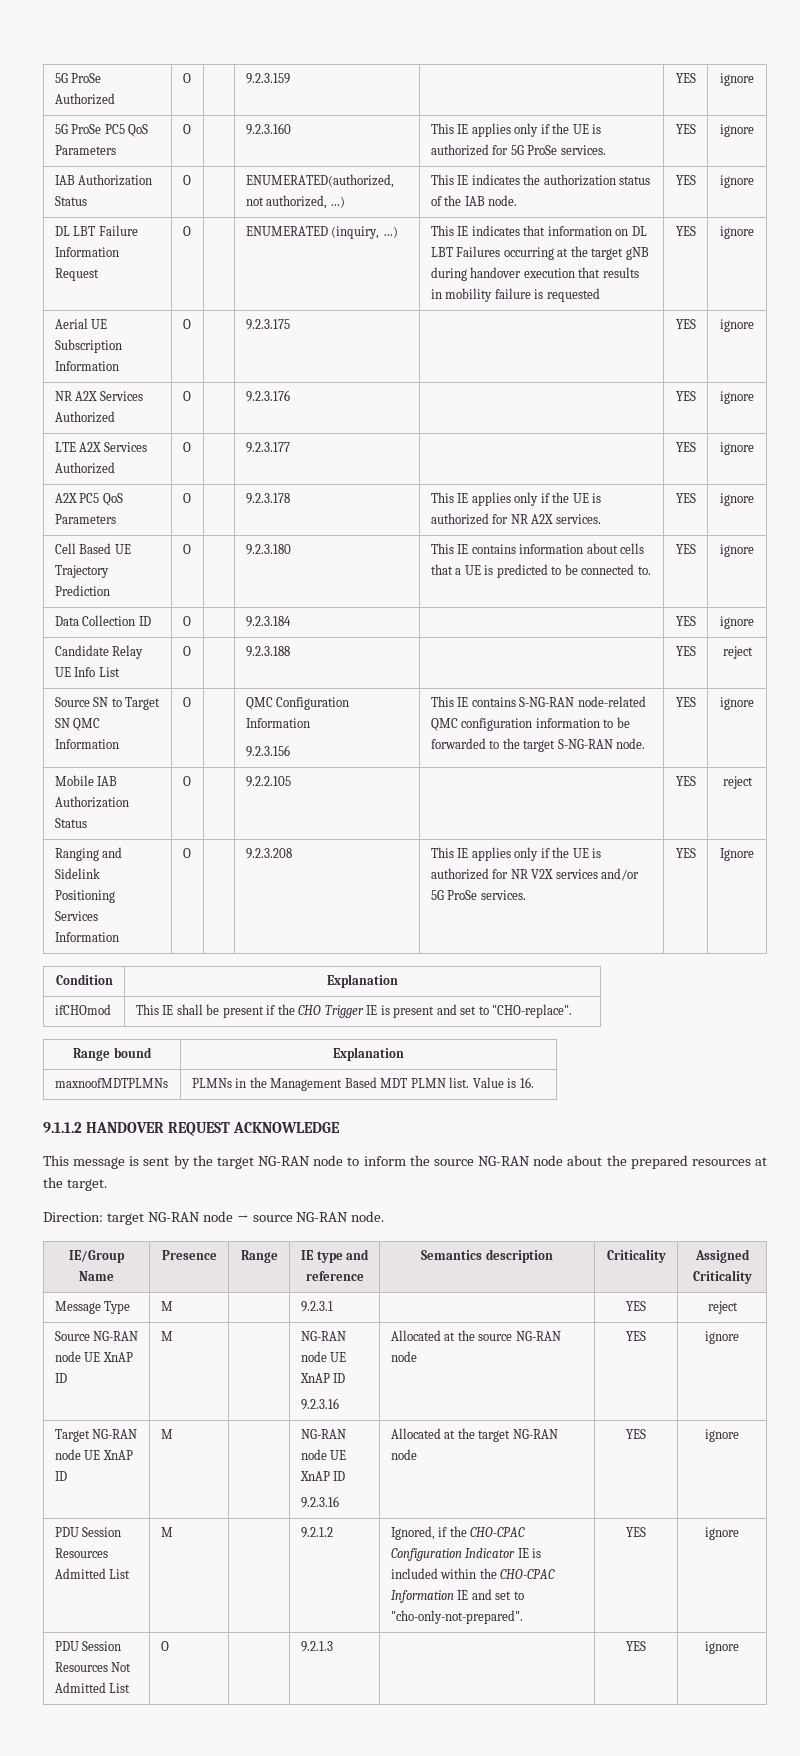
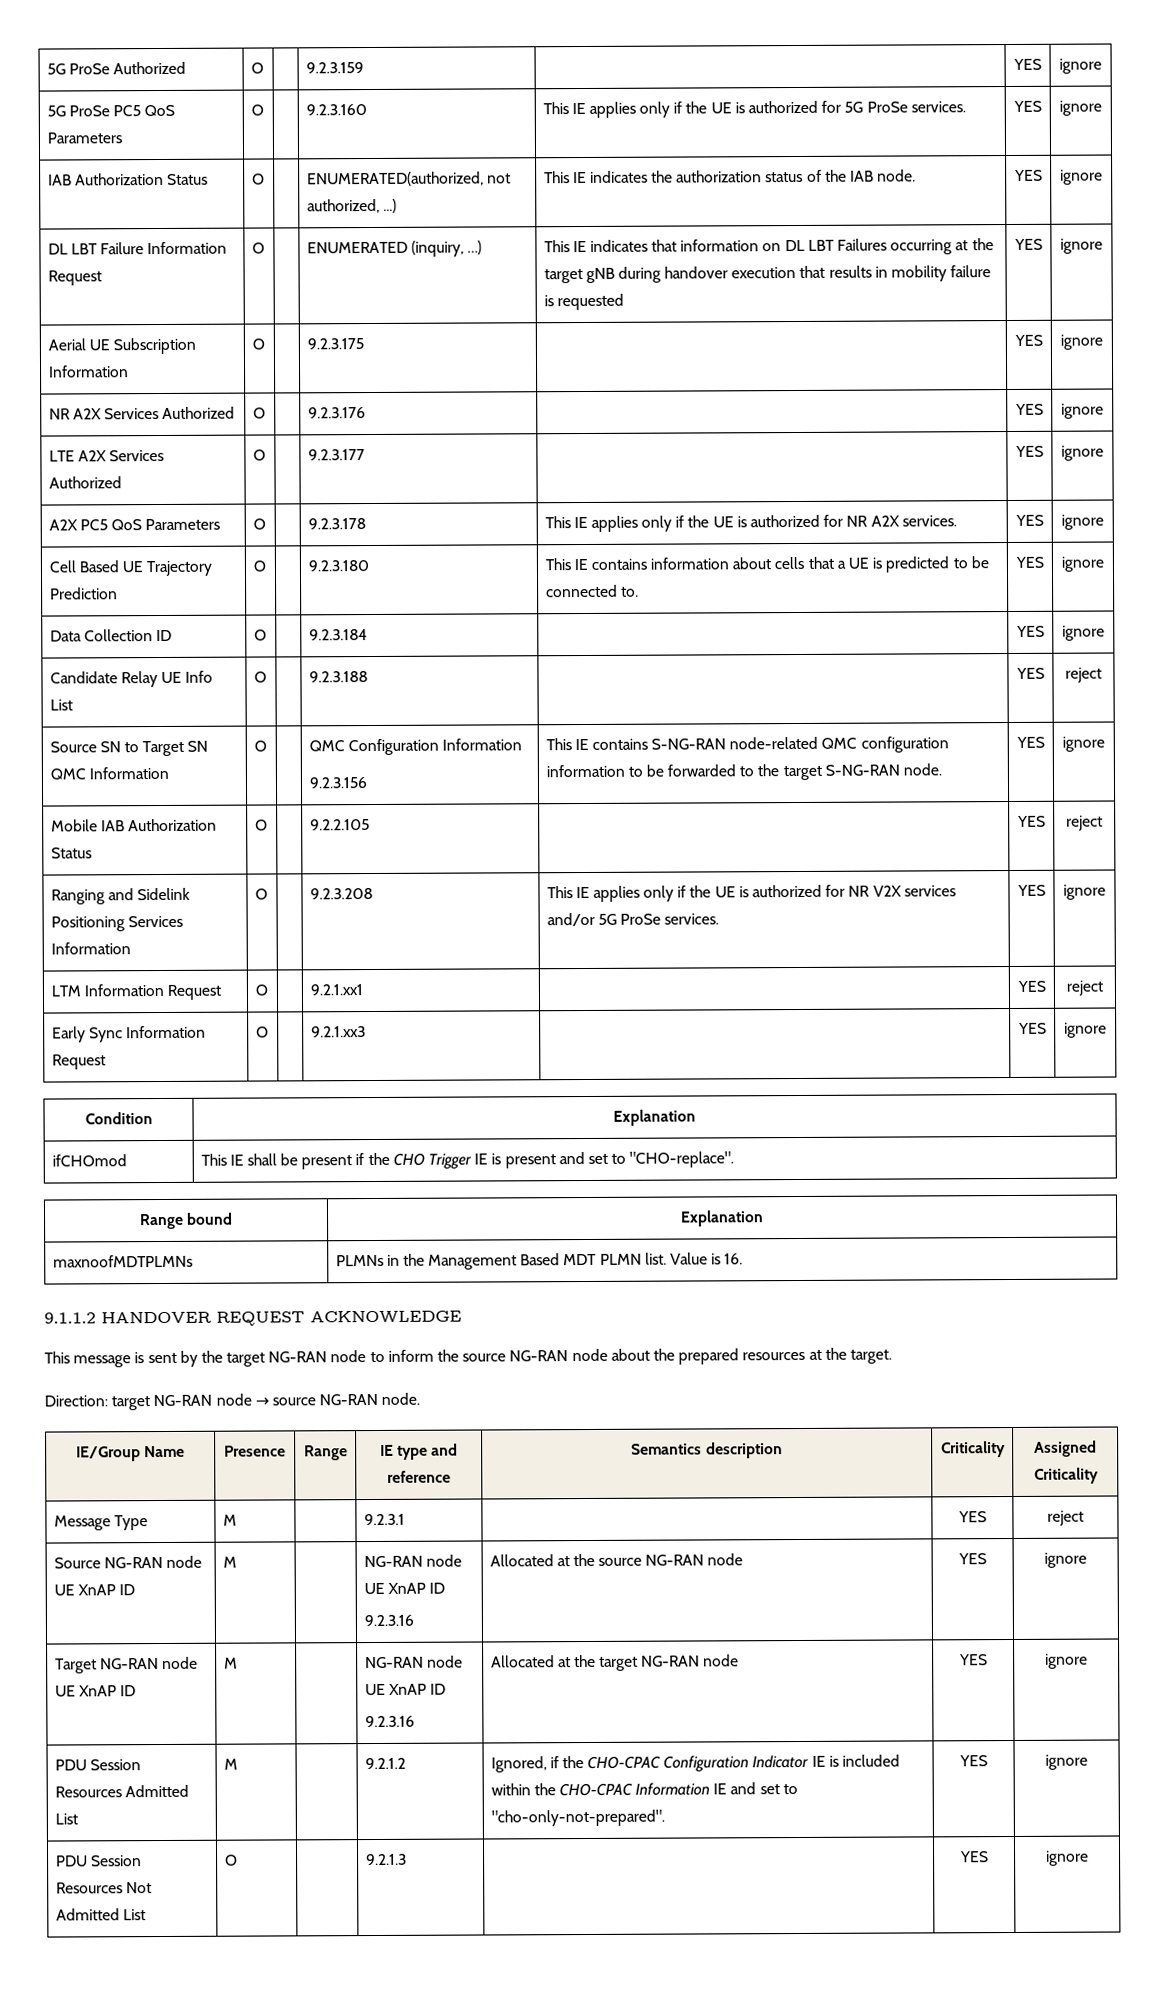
- Ranging and Sidelink Positioning Services Information | O | | 9.2.3.208 | This IE applies only if the UE is authorized for NR V2X services and/or 5G ProSe services. | YES | Ignore
+ Ranging and Sidelink Positioning Services Information | O | | 9.2.3.208 | This IE applies only if the UE is authorized for NR V2X services and/or 5G ProSe services. | YES | ignore
+ LTM Information Request | O | | 9.2.1.xx1 | | YES | reject
+ Early Sync Information Request | O | | 9.2.1.xx3 | | YES | ignore

